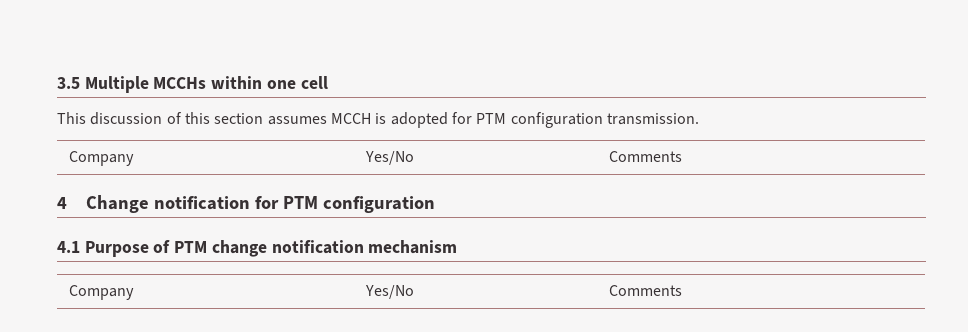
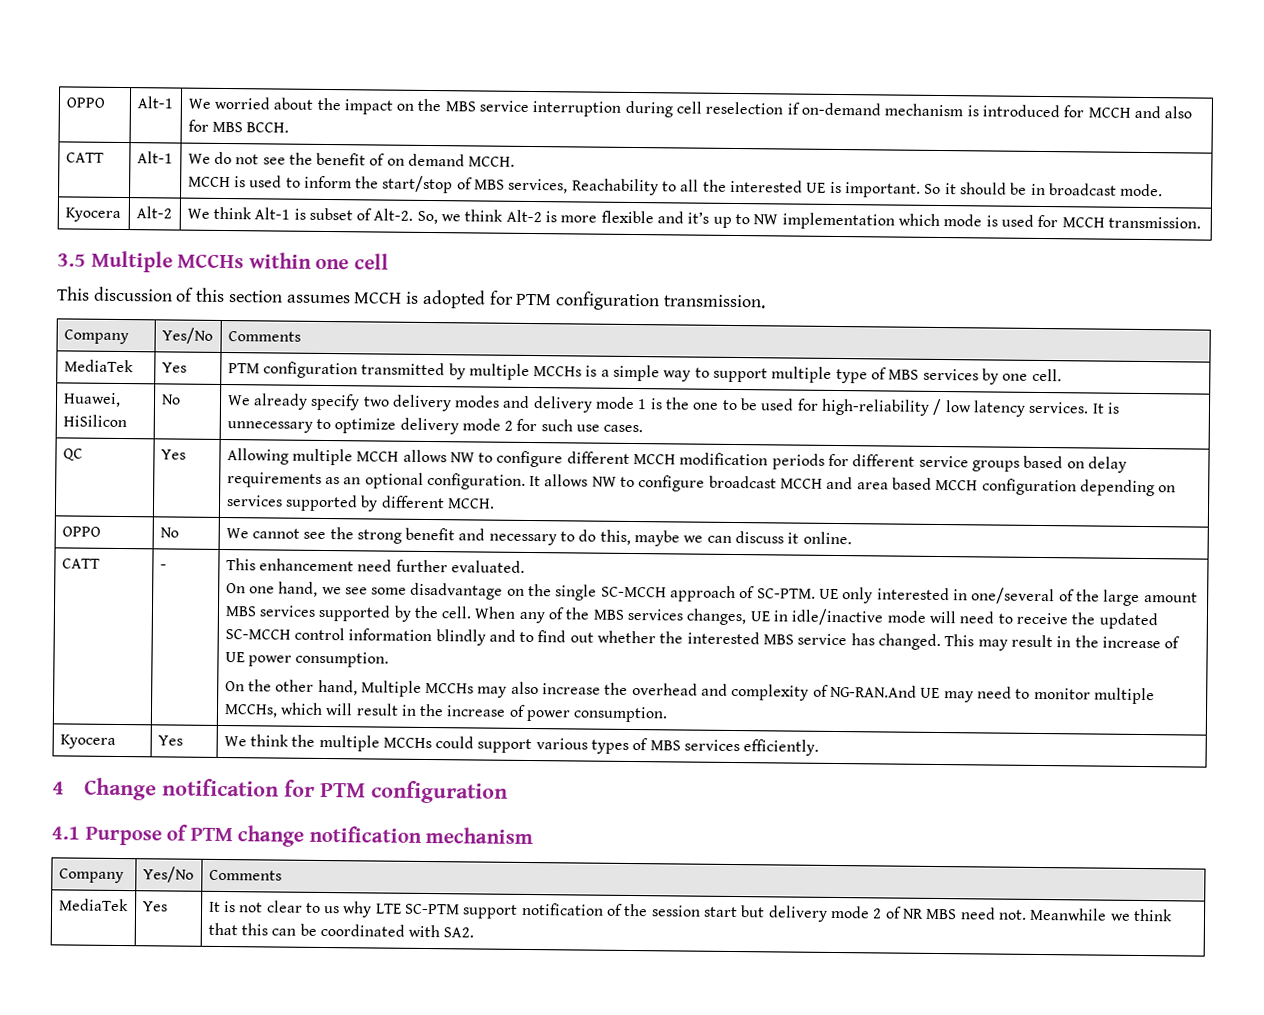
+ OPPO | Alt-1 | We worried about the impact on the MBS service interruption during cell reselection if on-demand mechanism is introduced for MCCH and also for MBS BCCH.
+ CATT | Alt-1 | We do not see the benefit of on demand MCCH.
+ MCCH is used to inform the start/stop of MBS services, Reachability to all the interested UE is important. So it should be in broadcast mode.
+ Kyocera | Alt-2 | We think Alt-1 is subset of Alt-2. So, we think Alt-2 is more flexible and it’s up to NW implementation which mode is used for MCCH transmission.
+ MediaTek | Yes | PTM configuration transmitted by multiple MCCHs is a simple way to support multiple type of MBS services by one cell.
+ Huawei, HiSilicon | No | We already specify two delivery modes and delivery mode 1 is the one to be used for high-reliability / low latency services. It is unnecessary to optimize delivery mode 2 for such use cases.
+ QC | Yes | Allowing multiple MCCH allows NW to configure different MCCH modification periods for different service groups based on delay requirements as an optional configuration. It allows NW to configure broadcast MCCH and area based MCCH configuration depending on services supported by different MCCH.
+ OPPO | No | We cannot see the strong benefit and necessary to do this, maybe we can discuss it online.
+ CATT | - | This enhancement need further evaluated.
+ On one hand, we see some disadvantage on the single SC-MCCH approach of SC-PTM. UE only interested in one/several of the large amount MBS services supported by the cell. When any of the MBS services changes, UE in idle/inactive mode will need to receive the updated SC-MCCH control information blindly and to find out whether the interested MBS service has changed. This may result in the increase of UE power consumption.
+ On the other hand, Multiple MCCHs may also increase the overhead and complexity of NG-RAN.And UE may need to monitor multiple MCCHs, which will result in the increase of power consumption.
+ Kyocera | Yes | We think the multiple MCCHs could support various types of MBS services efficiently.
+ MediaTek | Yes | It is not clear to us why LTE SC-PTM support notification of the session start but delivery mode 2 of NR MBS need not. Meanwhile we think that this can be coordinated with SA2.

